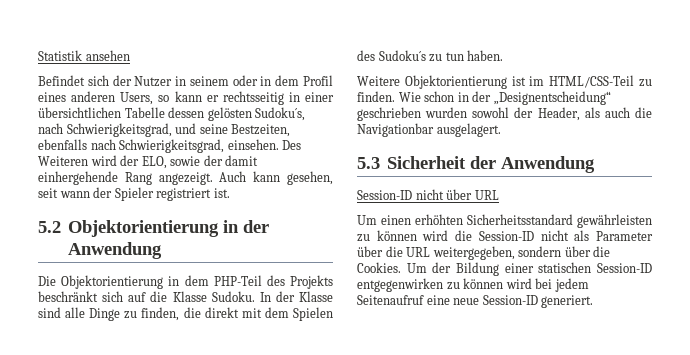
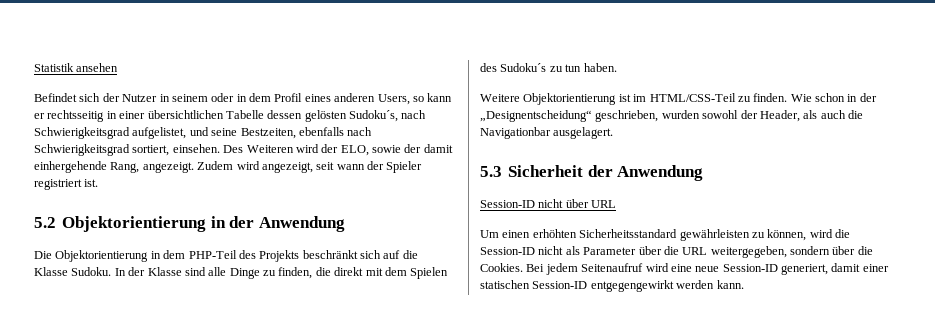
- Befindet sich der Nutzer in seinem oder in dem Profil eines anderen Users, so kann er rechtsseitig in einer übersichtlichen Tabelle dessen gelösten Sudoku´s, nach Schwierigkeitsgrad, und seine Bestzeiten, ebenfalls nach Schwierigkeitsgrad, einsehen.
+ Befindet sich der Nutzer in seinem oder in dem Profil eines anderen Users, so kann er rechtsseitig in einer übersichtlichen Tabelle dessen gelösten Sudoku´s, nach Schwierigkeitsgrad aufgelistet, und seine Bestzeiten, ebenfalls nach Schwierigkeitsgrad sortiert, einsehen.
- Des Weiteren wird der ELO, sowie der damit einhergehende Rang angezeigt. Auch kann gesehen, seit wann der Spieler registriert ist.
+ Des Weiteren wird der ELO, sowie der damit einhergehende Rang, angezeigt. Zudem wird angezeigt, seit wann der Spieler registriert ist.
- Wie schon in der „Designentscheidung“ geschrieben wurden sowohl der Header, als auch die Navigationbar ausgelagert.
+ Wie schon in der „Designentscheidung“ geschrieben, wurden sowohl der Header, als auch die Navigationbar ausgelagert.
- Um einen erhöhten Sicherheitsstandard gewährleisten zu können wird die Session-ID nicht als Parameter über die URL weitergegeben, sondern über die Cookies.
+ Um einen erhöhten Sicherheitsstandard gewährleisten zu können, wird die Session-ID nicht als Parameter über die URL weitergegeben, sondern über die Cookies.
- Um der Bildung einer statischen Session-ID entgegenwirken zu können wird bei jedem Seitenaufruf eine neue Session-ID generiert.
+ Bei jedem Seitenaufruf wird eine neue Session-ID generiert, damit einer statischen Session-ID entgegengewirkt werden kann.

